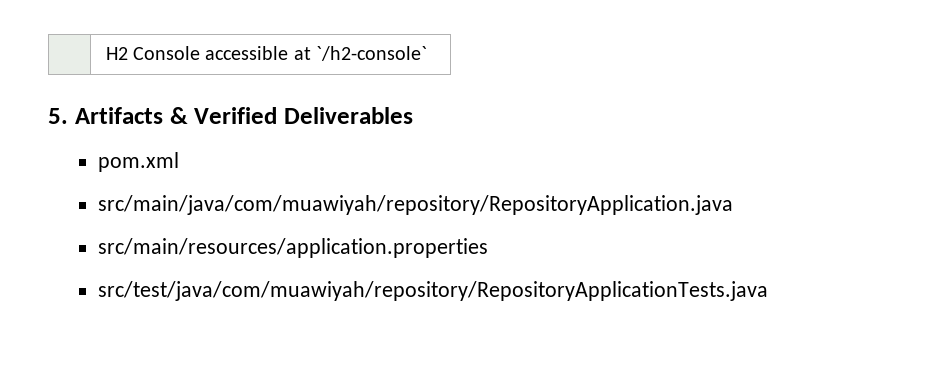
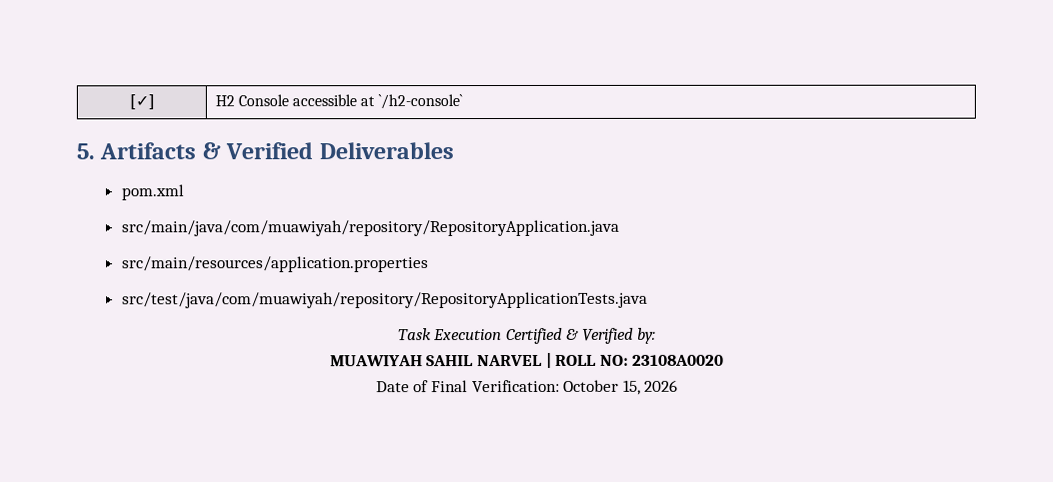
- | H2 Console accessible at `/h2-console`
+ [✓] | H2 Console accessible at `/h2-console`
+ Task Execution Certified & Verified by:
+ MUAWIYAH SAHIL NARVEL | ROLL NO: 23108A0020
+ Date of Final Verification: October 15, 2026

